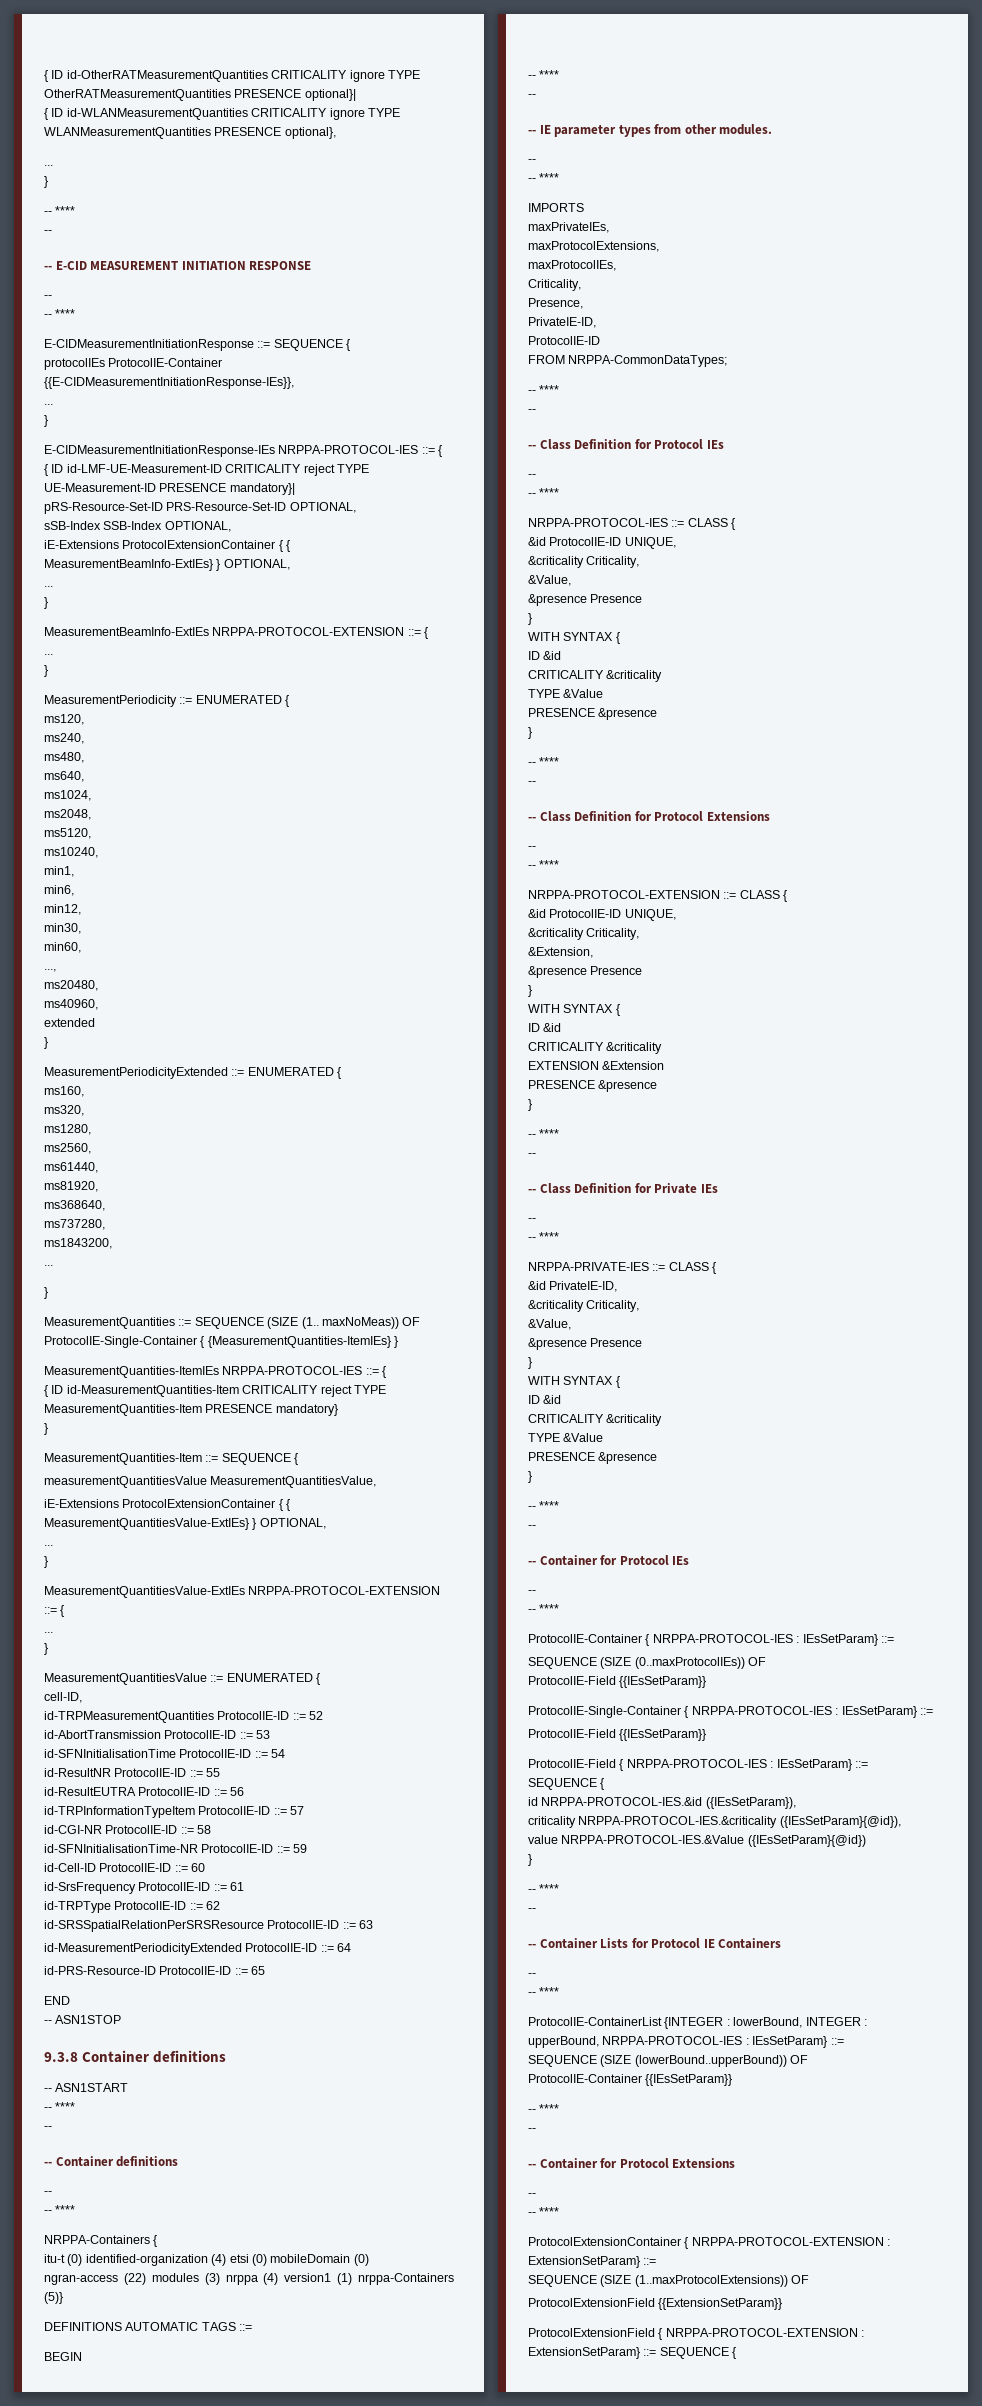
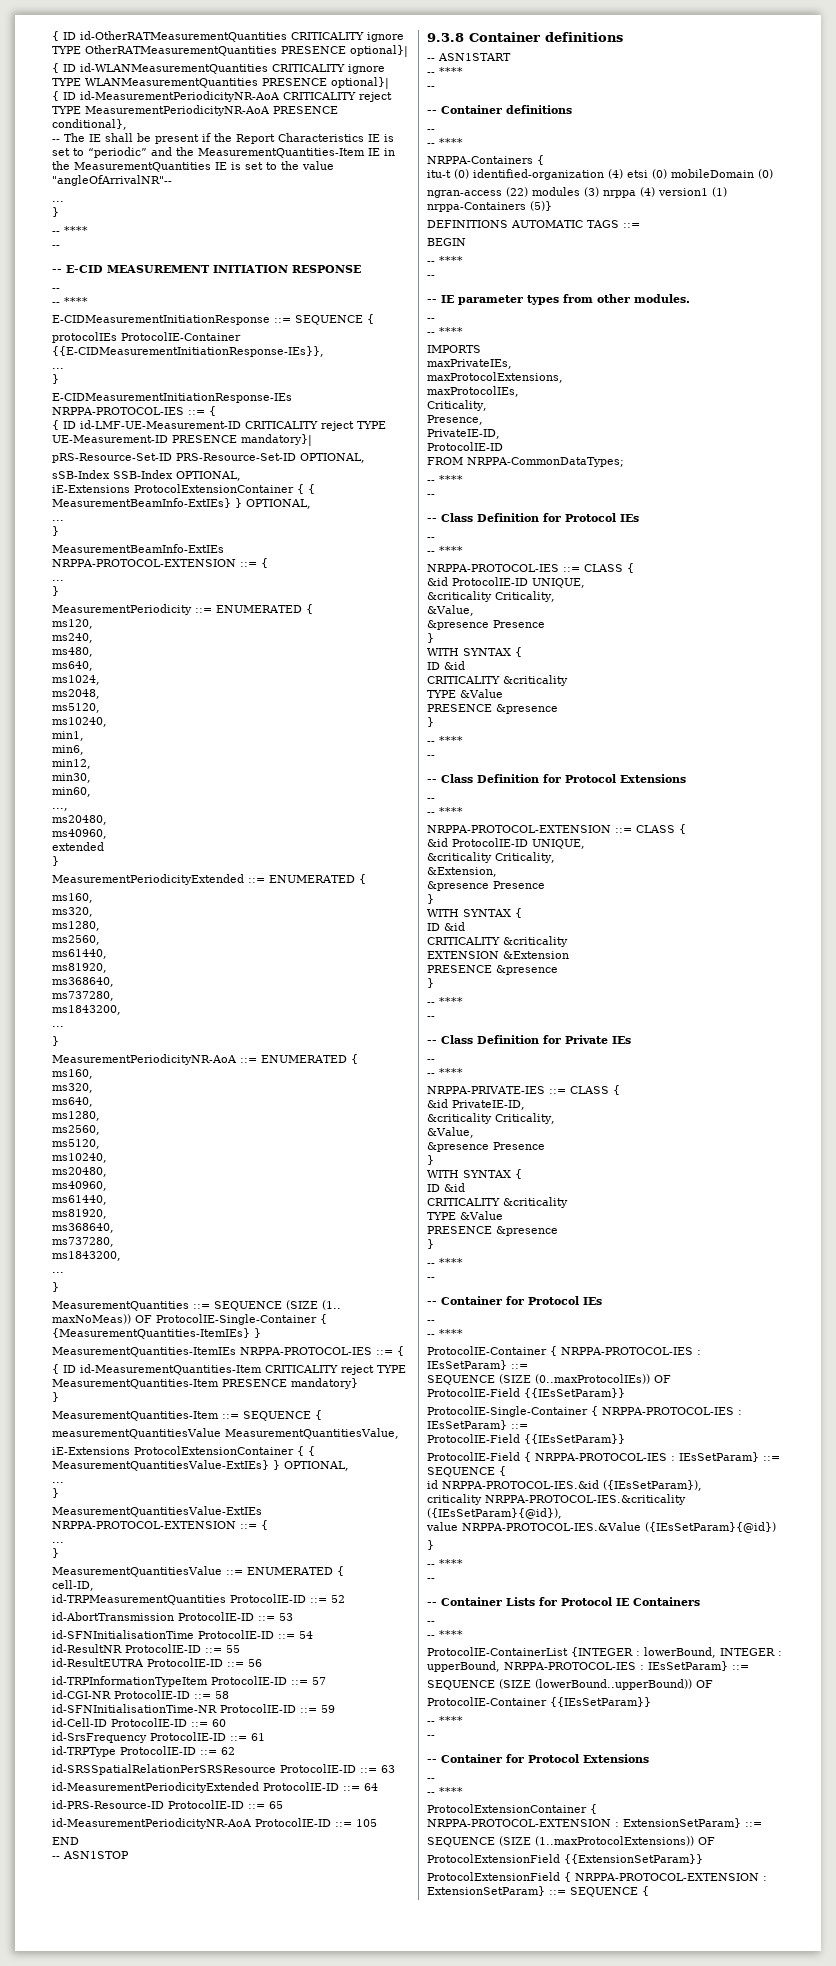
- { ID id-WLANMeasurementQuantities CRITICALITY ignore TYPE WLANMeasurementQuantities PRESENCE optional},
+ { ID id-WLANMeasurementQuantities CRITICALITY ignore TYPE WLANMeasurementQuantities PRESENCE optional}|
+ { ID id-MeasurementPeriodicityNR-AoA CRITICALITY reject TYPE MeasurementPeriodicityNR-AoA PRESENCE conditional},
+ -- The IE shall be present if the Report Characteristics IE is set to “periodic” and the MeasurementQuantities-Item IE in the MeasurementQuantities IE is set to the value "angleOfArrivalNR"--
+ MeasurementPeriodicityNR-AoA ::= ENUMERATED {
+ ms160,
+ ms320,
+ ms640,
+ ms1280,
+ ms2560,
+ ms5120,
+ ms10240,
+ ms20480,
+ ms40960,
+ ms61440,
+ ms81920,
+ ms368640,
+ ms737280,
+ ms1843200,
+ ...
+ }
+ id-MeasurementPeriodicityNR-AoA ProtocolIE-ID ::= 105

